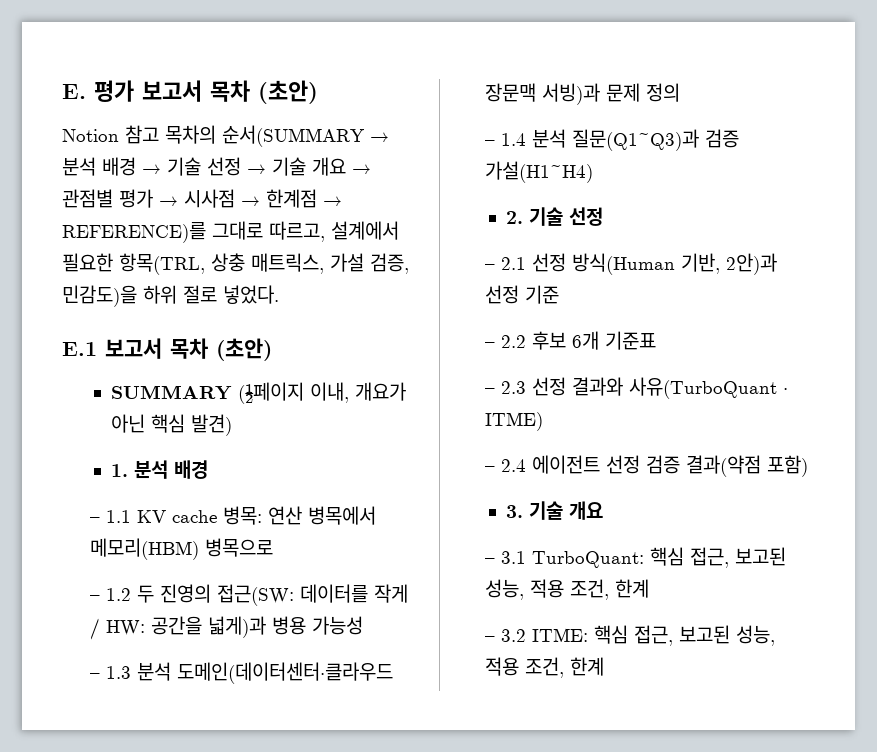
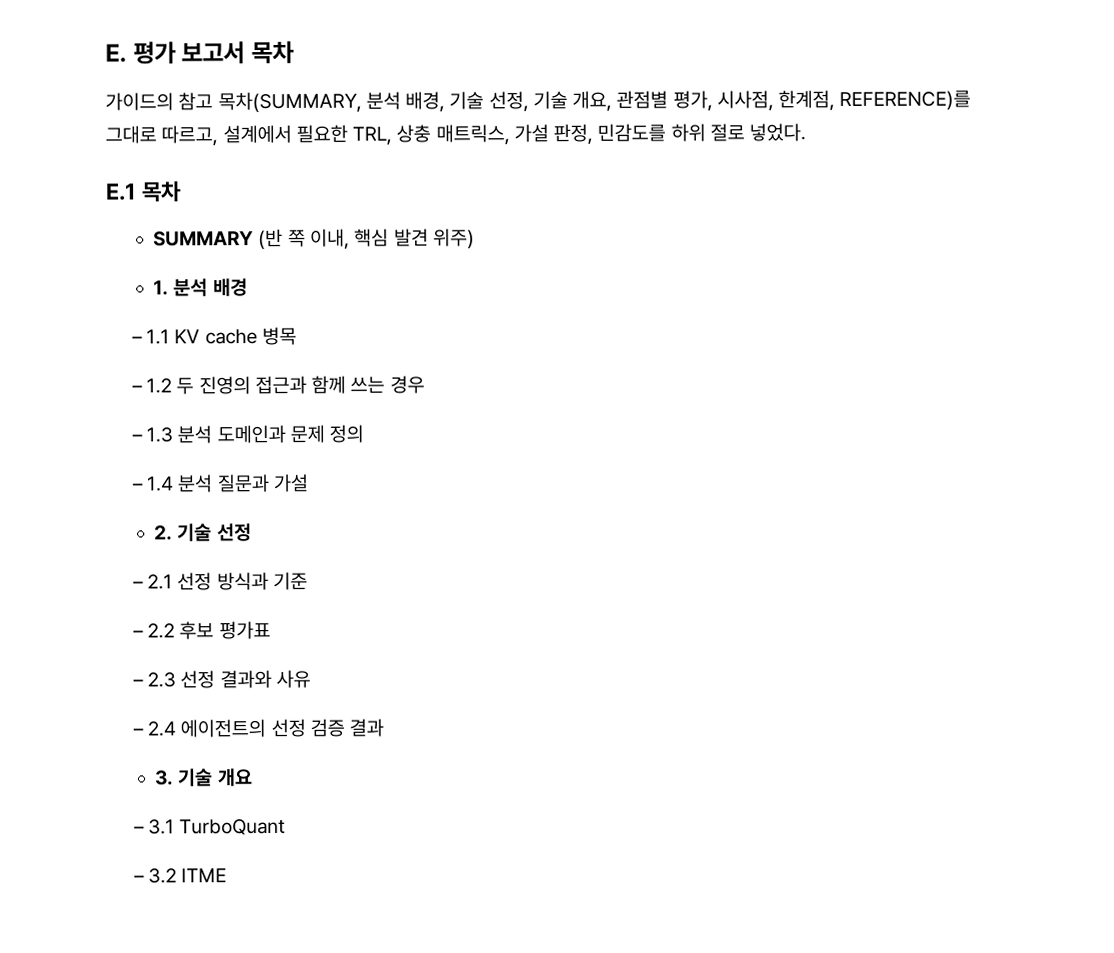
- E. 평가 보고서 목차 (초안)
- Notion 참고 목차의 순서(SUMMARY → 분석 배경 → 기술 선정 → 기술 개요 → 관점별 평가 → 시사점 → 한계점 → REFERENCE)를 그대로 따르고, 설계에서 필요한 항목(TRL, 상충 매트릭스, 가설 검증, 민감도)을 하위 절로 넣었다.
+ E. 평가 보고서 목차
+ 가이드의 참고 목차(SUMMARY, 분석 배경, 기술 선정, 기술 개요, 관점별 평가, 시사점, 한계점, REFERENCE)를 그대로 따르고, 설계에서 필요한 TRL, 상충 매트릭스, 가설 판정, 민감도를 하위 절로 넣었다.
- E.1 보고서 목차 (초안)
+ E.1 목차
- SUMMARY (½페이지 이내, 개요가 아닌 핵심 발견)
+ SUMMARY (반 쪽 이내, 핵심 발견 위주)
- – 1.1 KV cache 병목: 연산 병목에서 메모리(HBM) 병목으로
+ – 1.1 KV cache 병목
- – 1.2 두 진영의 접근(SW: 데이터를 작게 / HW: 공간을 넓게)과 병용 가능성
+ – 1.2 두 진영의 접근과 함께 쓰는 경우
- – 1.3 분석 도메인(데이터센터·클라우드 장문맥 서빙)과 문제 정의
+ – 1.3 분석 도메인과 문제 정의
- – 1.4 분석 질문(Q1~Q3)과 검증 가설(H1~H4)
+ – 1.4 분석 질문과 가설
- – 2.1 선정 방식(Human 기반, 2안)과 선정 기준
+ – 2.1 선정 방식과 기준
- – 2.2 후보 6개 기준표
+ – 2.2 후보 평가표
- – 2.3 선정 결과와 사유(TurboQuant · ITME)
+ – 2.3 선정 결과와 사유
- – 2.4 에이전트 선정 검증 결과(약점 포함)
+ – 2.4 에이전트의 선정 검증 결과
- – 3.1 TurboQuant: 핵심 접근, 보고된 성능, 적용 조건, 한계
- – 3.2 ITME: 핵심 접근, 보고된 성능, 적용 조건, 한계
+ – 3.1 TurboQuant
+ – 3.2 ITME

